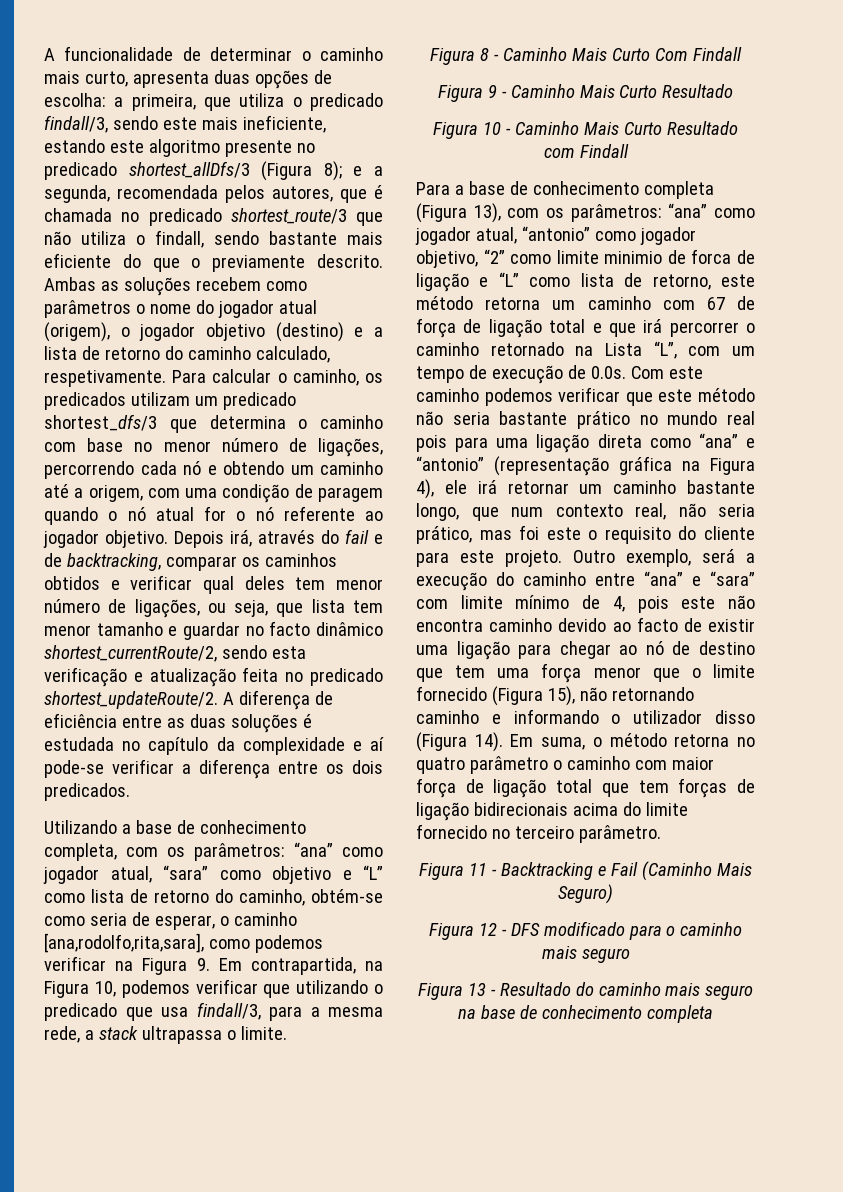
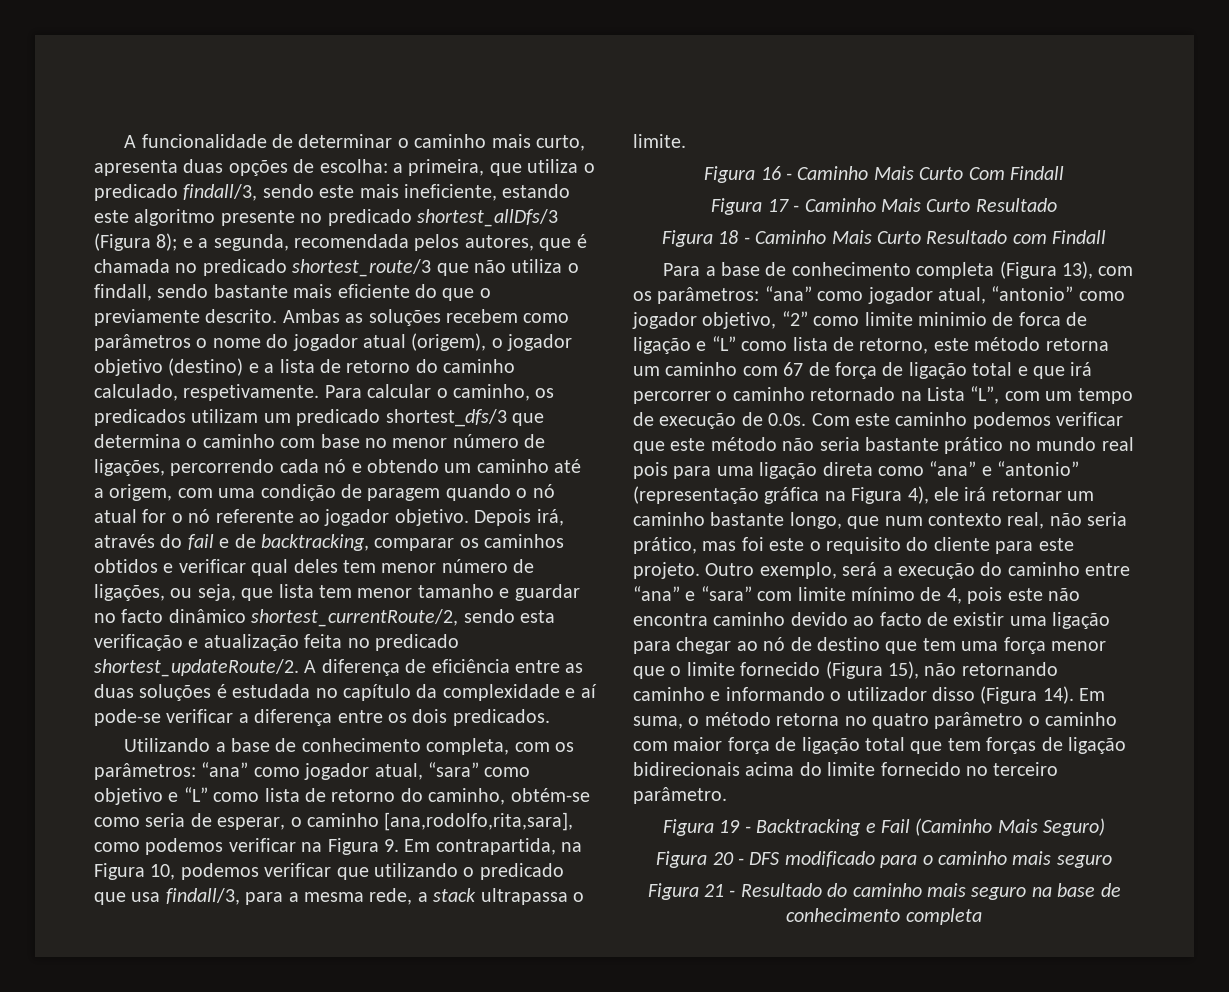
- Figura 8 - Caminho Mais Curto Com Findall
+ Figura 16 - Caminho Mais Curto Com Findall
- Figura 9 - Caminho Mais Curto Resultado
+ Figura 17 - Caminho Mais Curto Resultado
- Figura 10 - Caminho Mais Curto Resultado com Findall
+ Figura 18 - Caminho Mais Curto Resultado com Findall
- Figura 11 - Backtracking e Fail (Caminho Mais Seguro)
+ Figura 19 - Backtracking e Fail (Caminho Mais Seguro)
- Figura 12 - DFS modificado para o caminho mais seguro
+ Figura 20 - DFS modificado para o caminho mais seguro
- Figura 13 - Resultado do caminho mais seguro na base de conhecimento completa
+ Figura 21 - Resultado do caminho mais seguro na base de conhecimento completa

